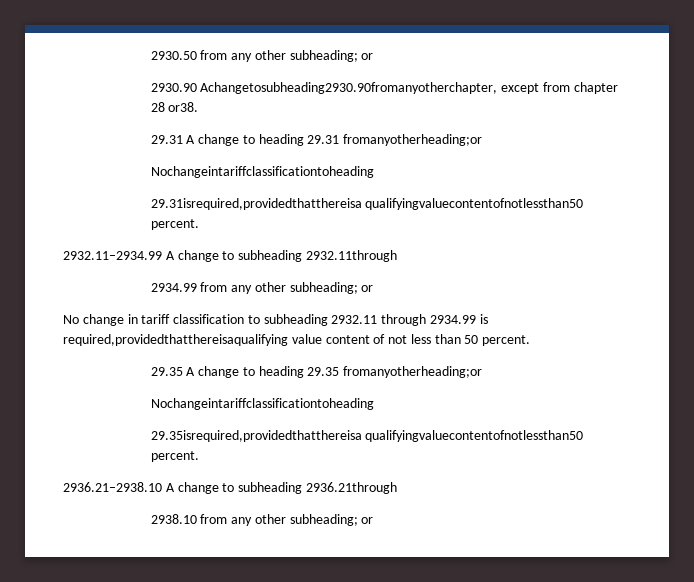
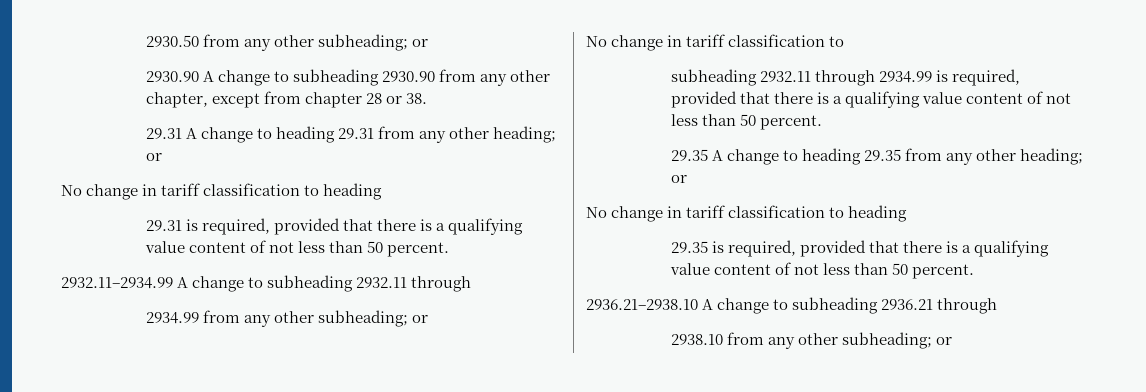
- 2930.90 Achangetosubheading2930.90fromanyotherchapter, except from chapter 28 or38.
+ 2930.90 A change to subheading 2930.90 from any other chapter, except from chapter 28 or 38.
- 29.31 A change to heading 29.31 fromanyotherheading;or
- Nochangeintariffclassificationtoheading
- 29.31isrequired,providedthatthereisa qualifyingvaluecontentofnotlessthan50 percent.
+ 29.31 A change to heading 29.31 from any other heading; or
+ No change in tariff classification to heading
+ 29.31 is required, provided that there is a qualifying value content of not less than 50 percent.
- 2932.11–2934.99 A change to subheading 2932.11through
+ 2932.11–2934.99 A change to subheading 2932.11 through
  2934.99 from any other subheading; or
- No change in tariff classification to subheading 2932.11 through 2934.99 is required,providedthatthereisaqualifying value content of not less than 50 percent.
+ No change in tariff classification to
+ subheading 2932.11 through 2934.99 is required, provided that there is a qualifying value content of not less than 50 percent.
- 29.35 A change to heading 29.35 fromanyotherheading;or
- Nochangeintariffclassificationtoheading
- 29.35isrequired,providedthatthereisa qualifyingvaluecontentofnotlessthan50 percent.
+ 29.35 A change to heading 29.35 from any other heading; or
+ No change in tariff classification to heading
+ 29.35 is required, provided that there is a qualifying value content of not less than 50 percent.
- 2936.21–2938.10 A change to subheading 2936.21through
+ 2936.21–2938.10 A change to subheading 2936.21 through

